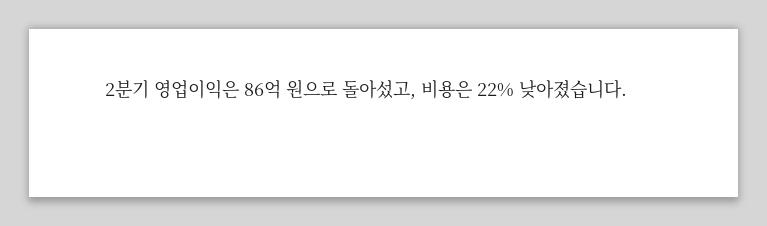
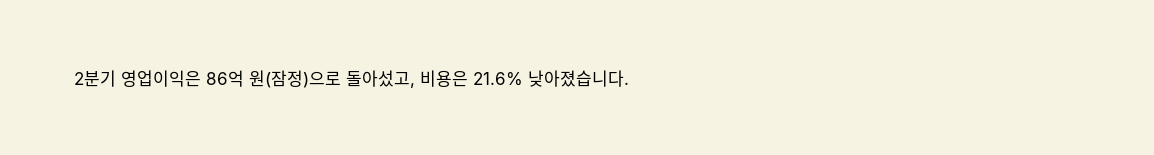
- 2분기 영업이익은 86억 원으로 돌아섰고, 비용은 22% 낮아졌습니다.
+ 2분기 영업이익은 86억 원(잠정)으로 돌아섰고, 비용은 21.6% 낮아졌습니다.

